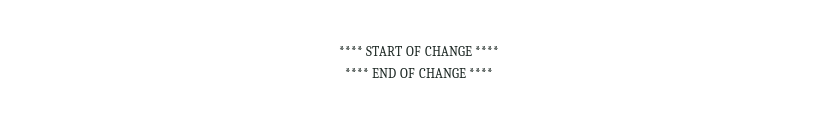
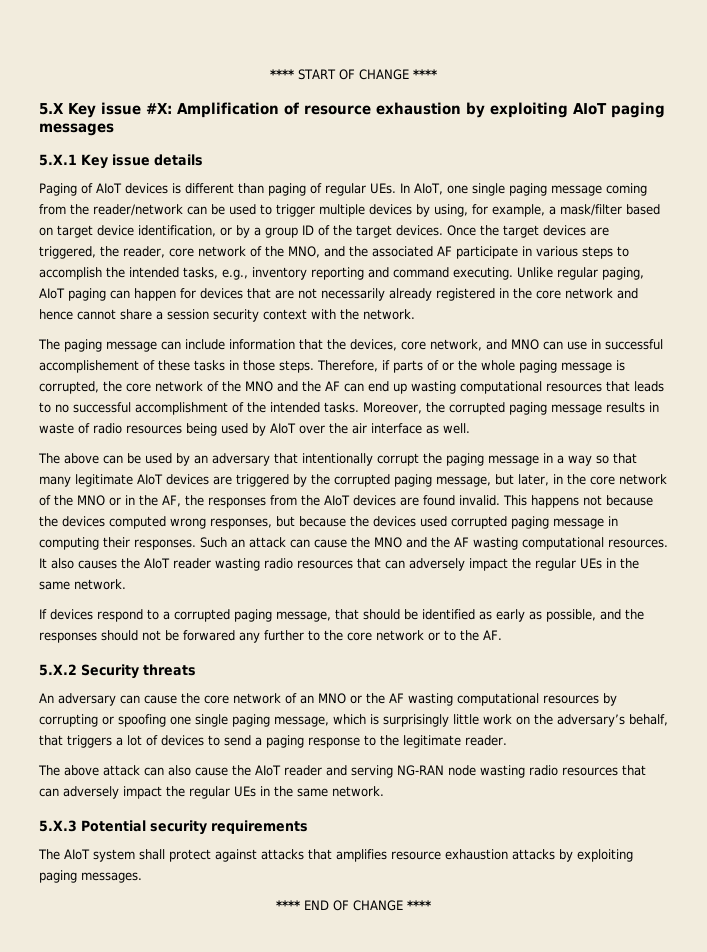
+ 5.X Key issue #X: Amplification of resource exhaustion by exploiting AIoT paging messages
+ 5.X.1 Key issue details
+ Paging of AIoT devices is different than paging of regular UEs. In AIoT, one single paging message coming from the reader/network can be used to trigger multiple devices by using, for example, a mask/filter based on target device identification, or by a group ID of the target devices. Once the target devices are triggered, the reader, core network of the MNO, and the associated AF participate in various steps to accomplish the intended tasks, e.g., inventory reporting and command executing. Unlike regular paging, AIoT paging can happen for devices that are not necessarily already registered in the core network and hence cannot share a session security context with the network.
+ The paging message can include information that the devices, core network, and MNO can use in successful accomplishement of these tasks in those steps. Therefore, if parts of or the whole paging message is corrupted, the core network of the MNO and the AF can end up wasting computational resources that leads to no successful accomplishment of the intended tasks. Moreover, the corrupted paging message results in waste of radio resources being used by AIoT over the air interface as well.
+ The above can be used by an adversary that intentionally corrupt the paging message in a way so that many legitimate AIoT devices are triggered by the corrupted paging message, but later, in the core network of the MNO or in the AF, the responses from the AIoT devices are found invalid. This happens not because the devices computed wrong responses, but because the devices used corrupted paging message in computing their responses. Such an attack can cause the MNO and the AF wasting computational resources. It also causes the AIoT reader wasting radio resources that can adversely impact the regular UEs in the same network.
+ If devices respond to a corrupted paging message, that should be identified as early as possible, and the responses should not be forwared any further to the core network or to the AF.
+ 5.X.2 Security threats
+ An adversary can cause the core network of an MNO or the AF wasting computational resources by corrupting or spoofing one single paging message, which is surprisingly little work on the adversary’s behalf, that triggers a lot of devices to send a paging response to the legitimate reader.
+ The above attack can also cause the AIoT reader and serving NG-RAN node wasting radio resources that can adversely impact the regular UEs in the same network.
+ 5.X.3 Potential security requirements
+ The AIoT system shall protect against attacks that amplifies resource exhaustion attacks by exploiting paging messages.

